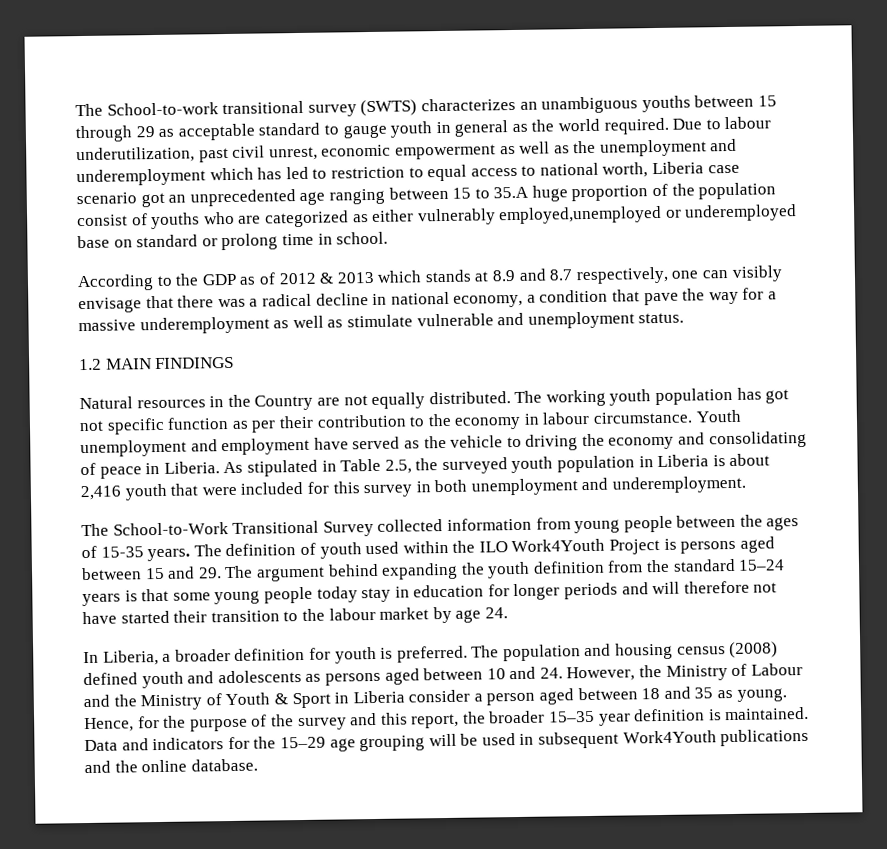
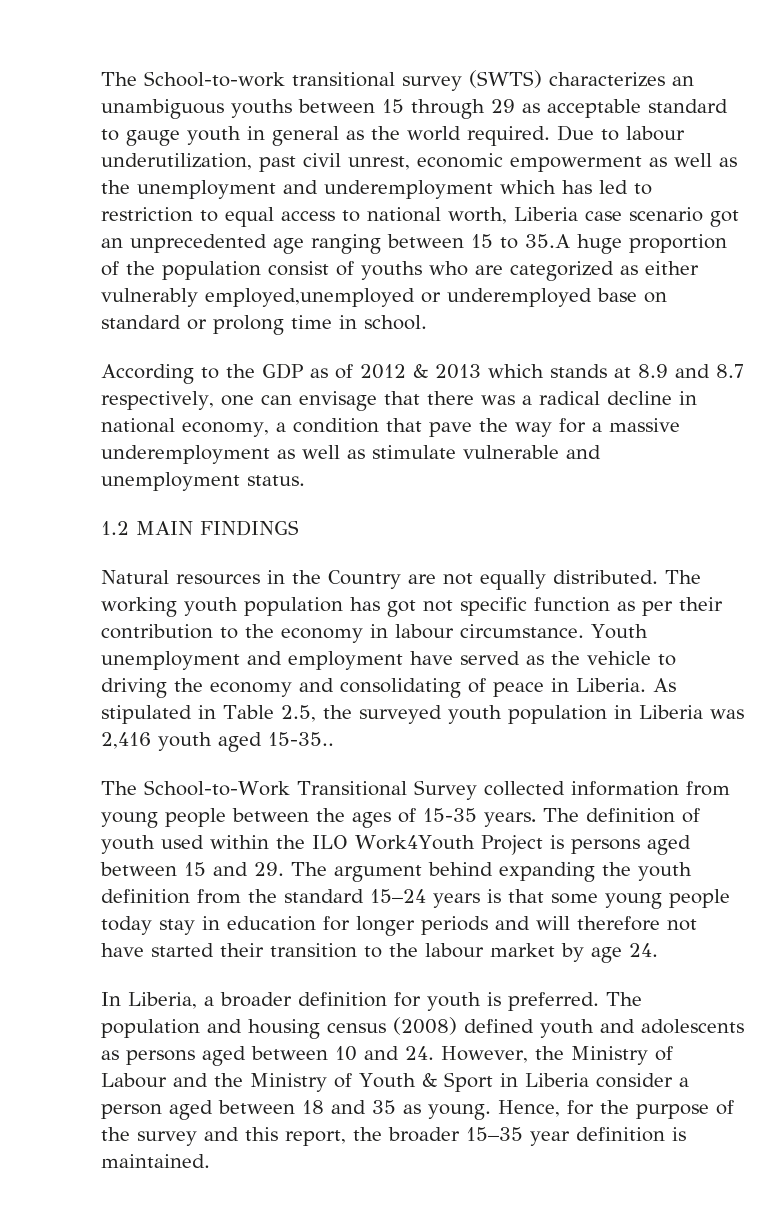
- According to the GDP as of 2012 & 2013 which stands at 8.9 and 8.7 respectively, one can visibly envisage that there was a radical decline in national economy, a condition that pave the way for a massive underemployment as well as stimulate vulnerable and unemployment status.
+ According to the GDP as of 2012 & 2013 which stands at 8.9 and 8.7 respectively, one can envisage that there was a radical decline in national economy, a condition that pave the way for a massive underemployment as well as stimulate vulnerable and unemployment status.
- As stipulated in Table 2.5, the surveyed youth population in Liberia is about 2,416 youth that were included for this survey in both unemployment and underemployment.
+ As stipulated in Table 2.5, the surveyed youth population in Liberia was 2,416 youth aged 15-35..
- Data and indicators for the 15–29 age grouping will be used in subsequent Work4Youth publications and the online database.

